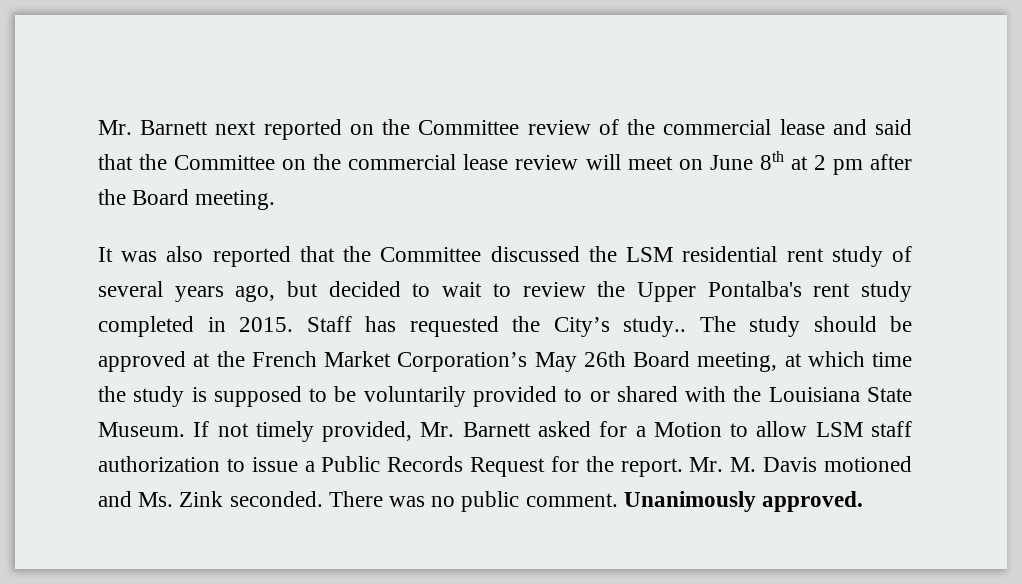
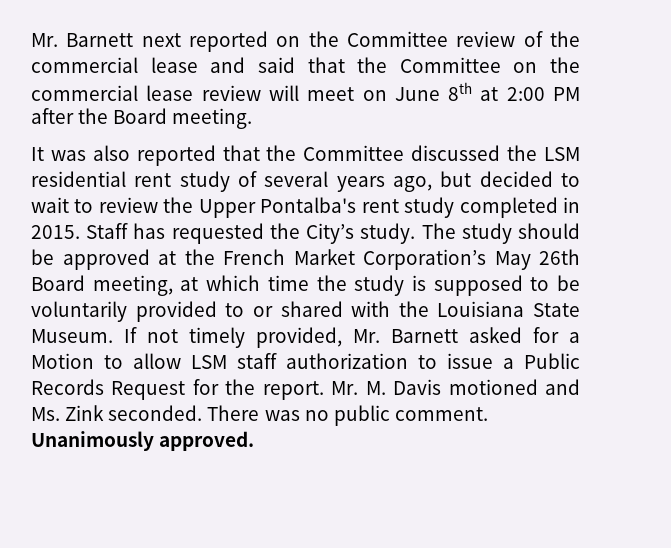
- Mr. Barnett next reported on the Committee review of the commercial lease and said that the Committee on the commercial lease review will meet on June 8th at 2 pm after the Board meeting.
+ Mr. Barnett next reported on the Committee review of the commercial lease and said that the Committee on the commercial lease review will meet on June 8th at 2:00 PM after the Board meeting.
- Staff has requested the City’s study..
+ Staff has requested the City’s study.

